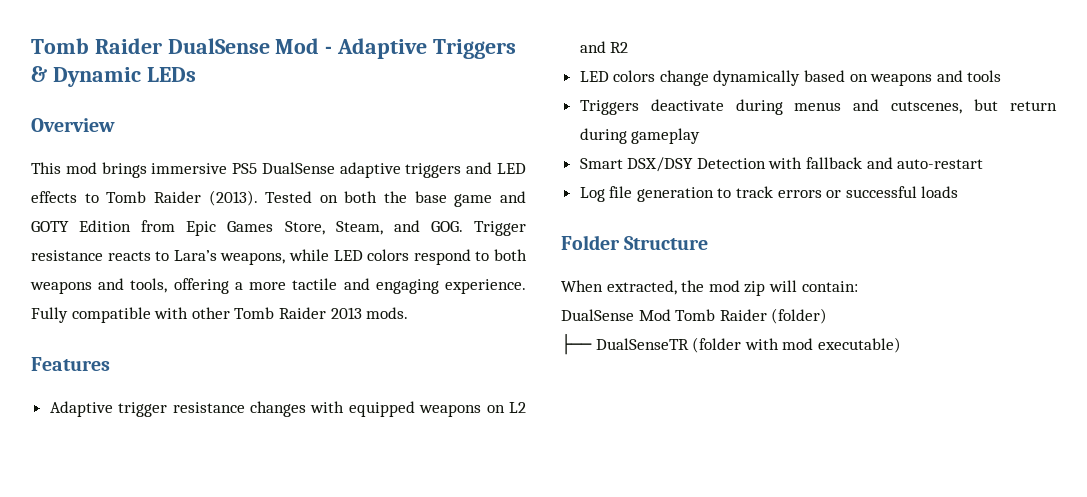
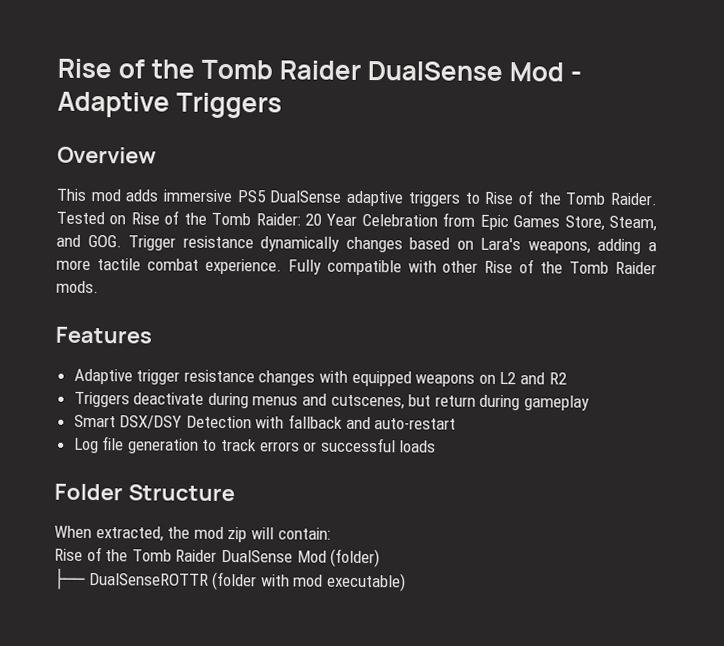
- Tomb Raider DualSense Mod - Adaptive Triggers & Dynamic LEDs
+ Rise of the Tomb Raider DualSense Mod - Adaptive Triggers
- This mod brings immersive PS5 DualSense adaptive triggers and LED effects to Tomb Raider (2013). Tested on both the base game and GOTY Edition from Epic Games Store, Steam, and GOG. Trigger resistance reacts to Lara’s weapons, while LED colors respond to both weapons and tools, offering a more tactile and engaging experience.
+ This mod adds immersive PS5 DualSense adaptive triggers to Rise of the Tomb Raider. Tested on Rise of the Tomb Raider: 20 Year Celebration from Epic Games Store, Steam, and GOG. Trigger resistance dynamically changes based on Lara's weapons, adding a more tactile combat experience.
- Fully compatible with other Tomb Raider 2013 mods.
+ Fully compatible with other Rise of the Tomb Raider mods.
- LED colors change dynamically based on weapons and tools
- DualSense Mod Tomb Raider (folder)
+ Rise of the Tomb Raider DualSense Mod (folder)
- ├── DualSenseTR (folder with mod executable)
+ ├── DualSenseROTTR (folder with mod executable)

